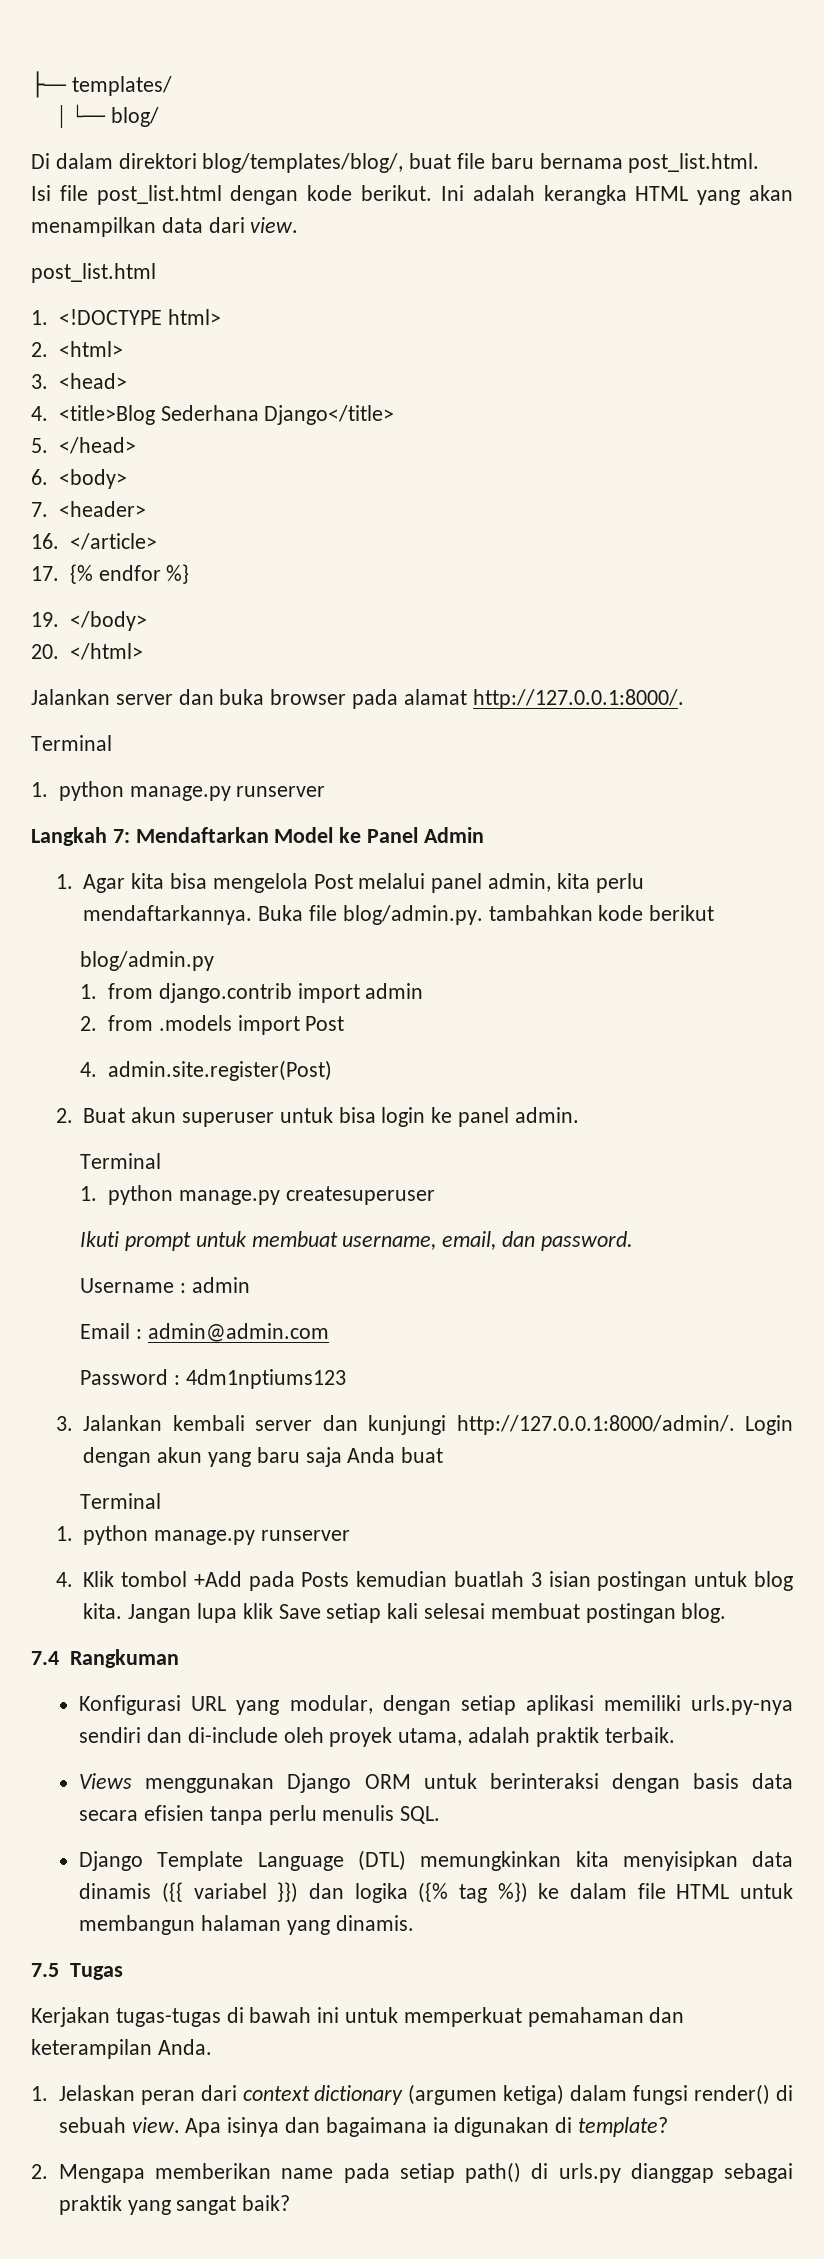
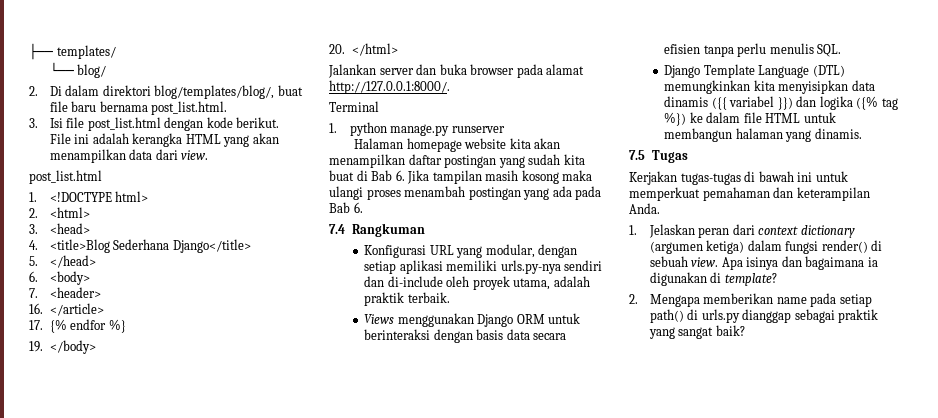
- │ └── blog/
+ └── blog/
- Di dalam direktori blog/templates/blog/, buat file baru bernama post_list.html.
+ 2. Di dalam direktori blog/templates/blog/, buat file baru bernama post_list.html.
- Isi file post_list.html dengan kode berikut.
+ 3. Isi file post_list.html dengan kode berikut.
- Ini adalah kerangka HTML yang akan menampilkan data dari view.
+ File ini adalah kerangka HTML yang akan menampilkan data dari view.
- Langkah 7: Mendaftarkan Model ke Panel Admin
- 1. Agar kita bisa mengelola Post melalui panel admin, kita perlu mendaftarkannya. Buka file blog/admin.py. tambahkan kode berikut
- blog/admin.py
- 1. from django.contrib import admin
- 2. from .models import Post
- 4. admin.site.register(Post)
- 2. Buat akun superuser untuk bisa login ke panel admin.
- Terminal
- 1. python manage.py createsuperuser
- Ikuti prompt untuk membuat username, email, dan password.
- Username : admin
- Email : admin@admin.com
- Password : 4dm1nptiums123
- 3. Jalankan kembali server dan kunjungi http://127.0.0.1:8000/admin/. Login dengan akun yang baru saja Anda buat
- Terminal
- 1. python manage.py runserver
- 4. Klik tombol +Add pada Posts kemudian buatlah 3 isian postingan untuk blog kita. Jangan lupa klik Save setiap kali selesai membuat postingan blog.
+ Halaman homepage website kita akan menampilkan daftar postingan yang sudah kita buat di Bab 6. Jika tampilan masih kosong maka ulangi proses menambah postingan yang ada pada Bab 6.

